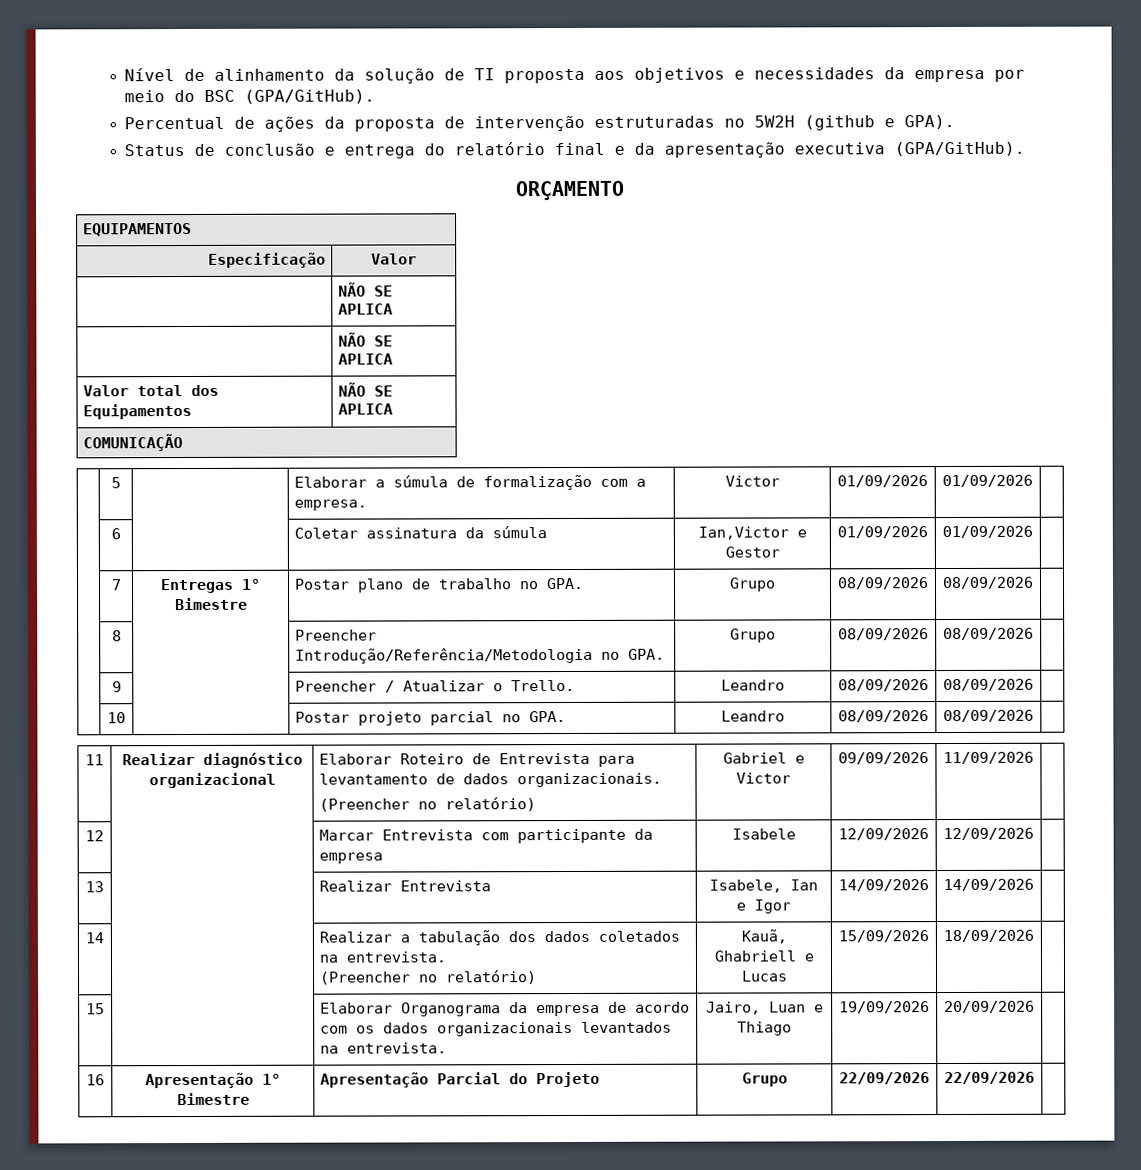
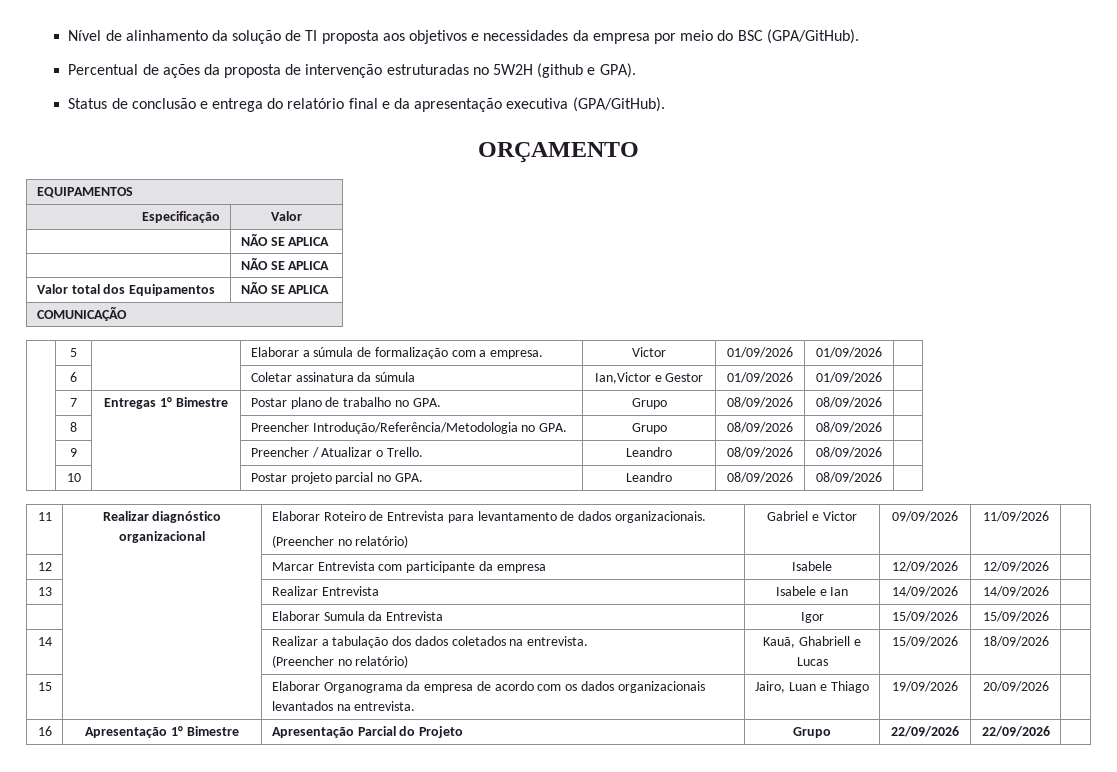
- 13 | | Realizar Entrevista | Isabele, Ian e Igor | 14/09/2026 | 14/09/2026 |
+ 13 | | Realizar Entrevista | Isabele e Ian | 14/09/2026 | 14/09/2026 |
+ | | Elaborar Sumula da Entrevista | Igor | 15/09/2026 | 15/09/2026 |

